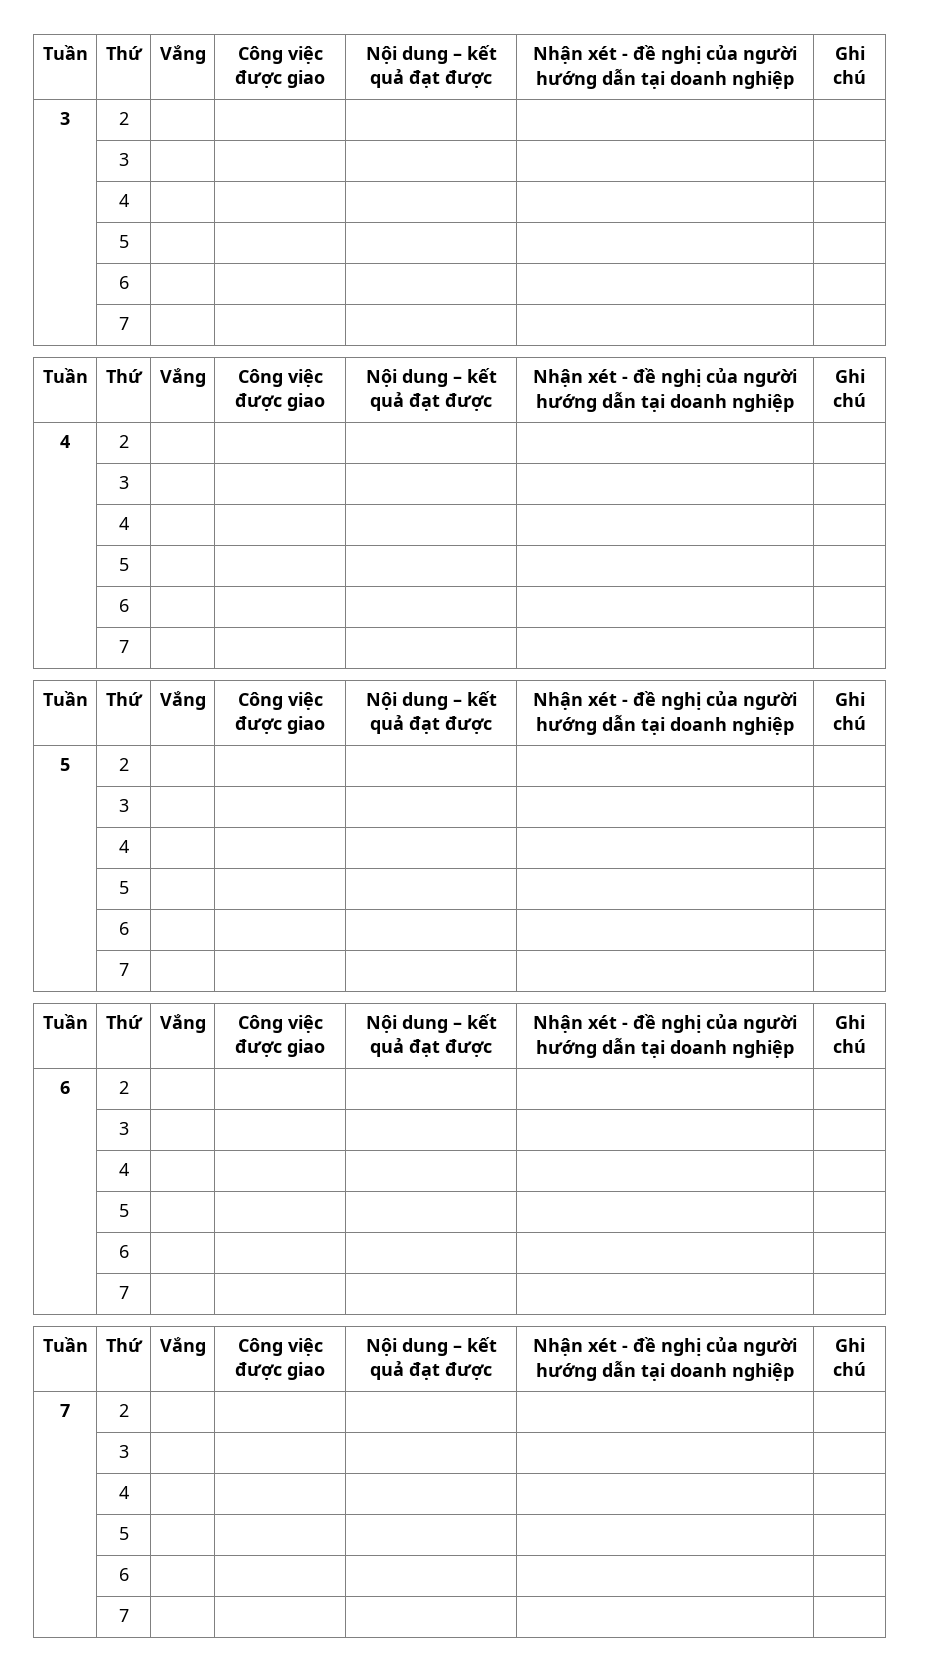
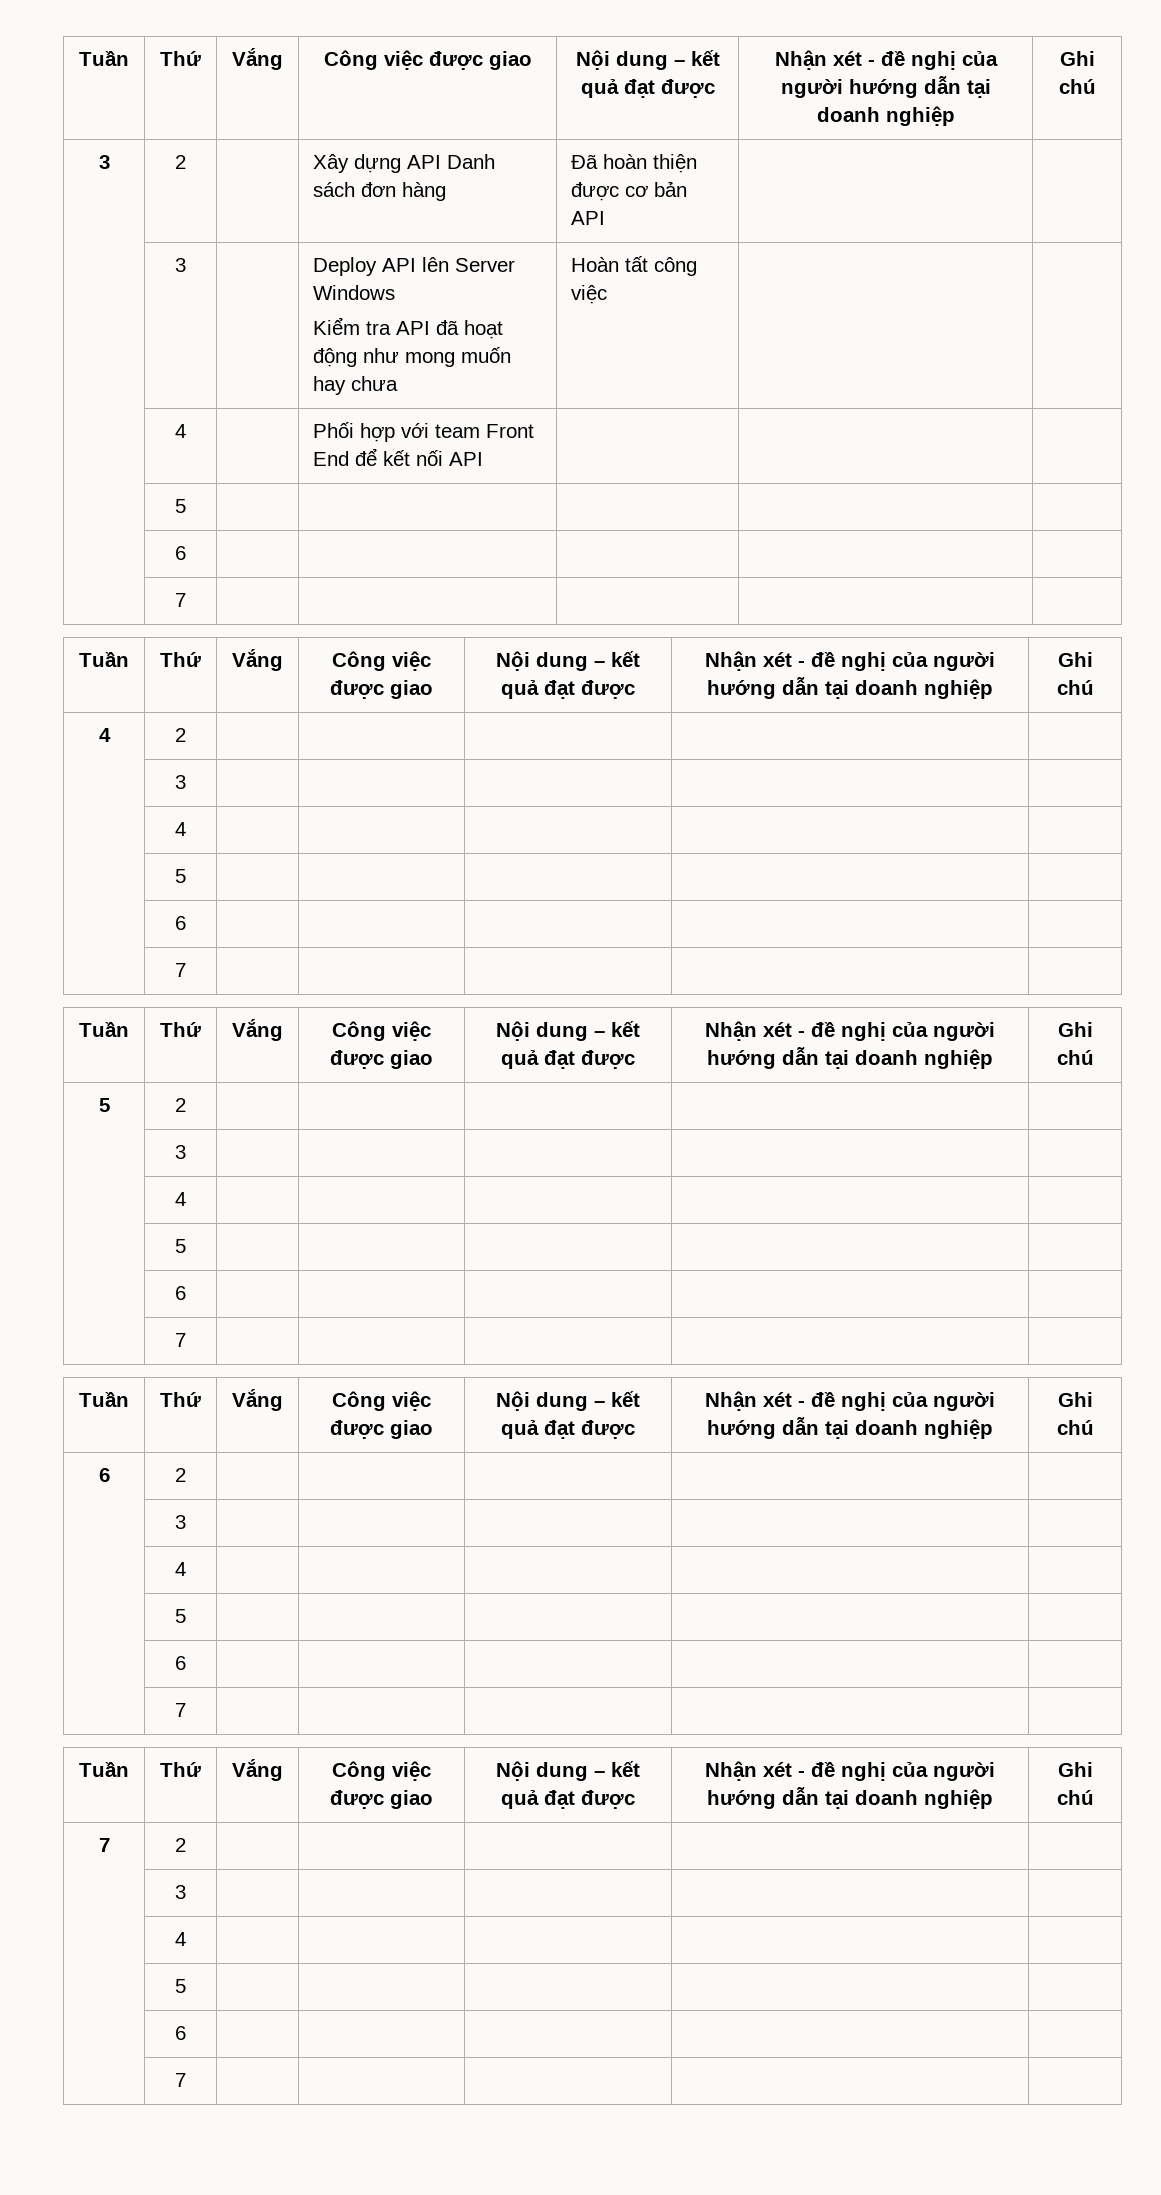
- 3 | 2 | | | | |
- | 3 | | | | |
- | 4 | | | | |
+ 3 | 2 | | Xây dựng API Danh sách đơn hàng | Đã hoàn thiện được cơ bản API | |
+ | 3 | | Deploy API lên Server Windows
+ Kiểm tra API đã hoạt động như mong muốn hay chưa | Hoàn tất công việc | |
+ | 4 | | Phối hợp với team Front End để kết nối API | | |

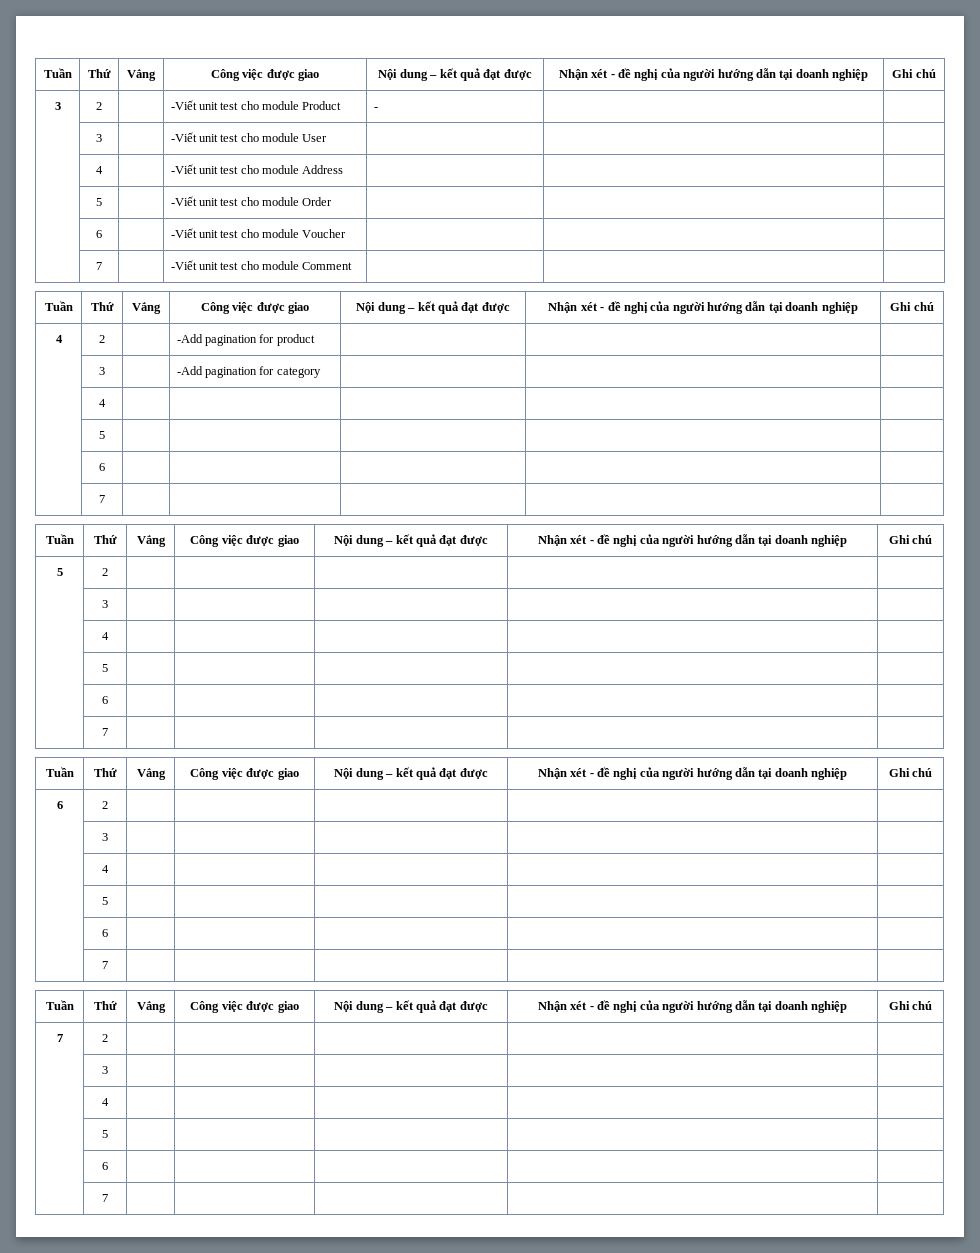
- 3 | 2 | | Xây dựng API Danh sách đơn hàng | Đã hoàn thiện được cơ bản API | |
- | 3 | | Deploy API lên Server Windows
- Kiểm tra API đã hoạt động như mong muốn hay chưa | Hoàn tất công việc | |
- | 4 | | Phối hợp với team Front End để kết nối API | | |
- | 5 | | | | |
- | 6 | | | | |
- | 7 | | | | |
+ 3 | 2 | | -Viết unit test cho module Product | - | |
+ | 3 | | -Viết unit test cho module User | | |
+ | 4 | | -Viết unit test cho module Address | | |
+ | 5 | | -Viết unit test cho module Order | | |
+ | 6 | | -Viết unit test cho module Voucher | | |
+ | 7 | | -Viết unit test cho module Comment | | |
- 4 | 2 | | | | |
- | 3 | | | | |
+ 4 | 2 | | -Add pagination for product | | |
+ | 3 | | -Add pagination for category | | |

